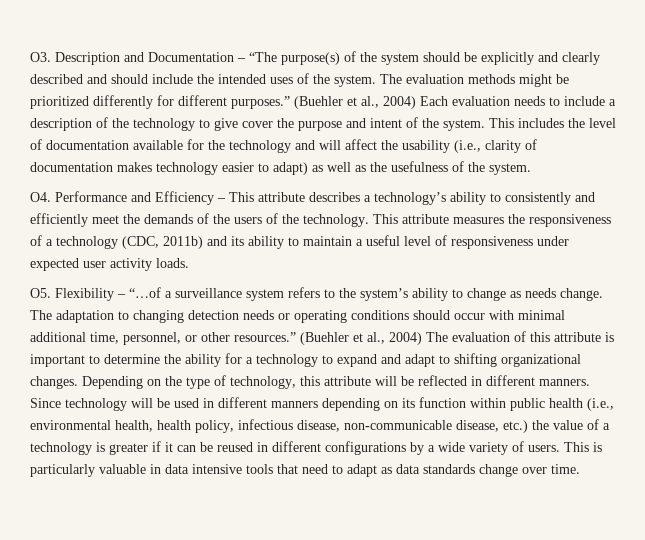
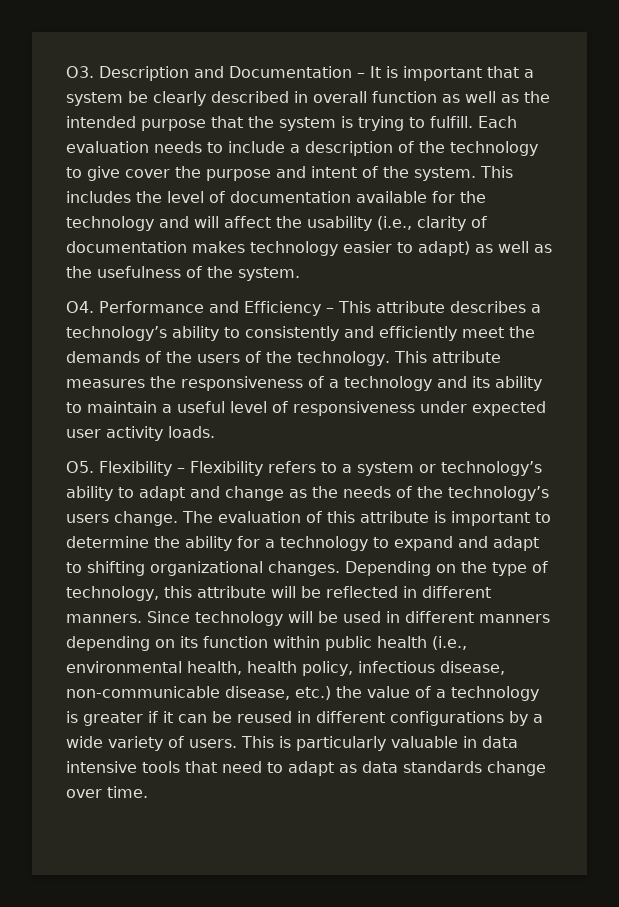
- O3. Description and Documentation – “The purpose(s) of the system should be explicitly and clearly described and should include the intended uses of the system. The evaluation methods might be prioritized differently for different purposes.” (Buehler et al., 2004) Each evaluation needs to include a description of the technology to give cover the purpose and intent of the system.
+ O3. Description and Documentation – It is important that a system be clearly described in overall function as well as the intended purpose that the system is trying to fulfill. Each evaluation needs to include a description of the technology to give cover the purpose and intent of the system.
- This attribute measures the responsiveness of a technology (CDC, 2011b) and its ability to maintain a useful level of responsiveness under expected user activity loads.
+ This attribute measures the responsiveness of a technology and its ability to maintain a useful level of responsiveness under expected user activity loads.
- O5. Flexibility – “…of a surveillance system refers to the system’s ability to change as needs change. The adaptation to changing detection needs or operating conditions should occur with minimal additional time, personnel, or other resources.” (Buehler et al., 2004) The evaluation of this attribute is important to determine the ability for a technology to expand and adapt to shifting organizational changes.
+ O5. Flexibility – Flexibility refers to a system or technology’s ability to adapt and change as the needs of the technology’s users change. The evaluation of this attribute is important to determine the ability for a technology to expand and adapt to shifting organizational changes.

